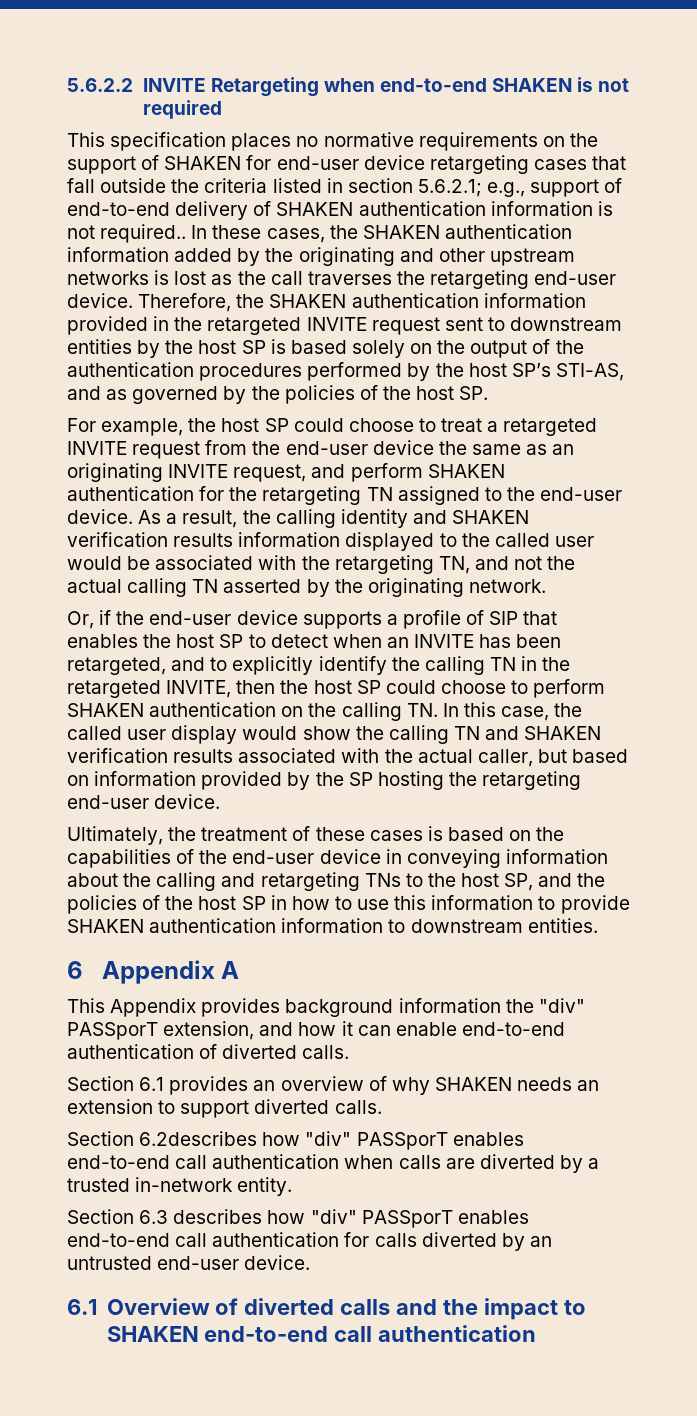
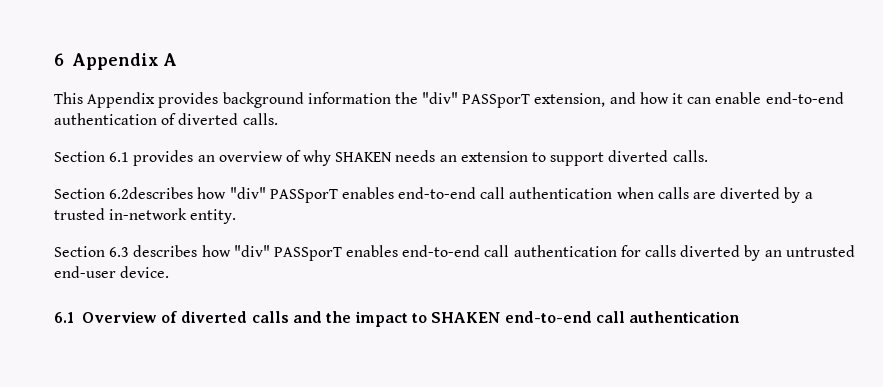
- 5.6.2.2 INVITE Retargeting when end-to-end SHAKEN is not required
- This specification places no normative requirements on the support of SHAKEN for end-user device retargeting cases that fall outside the criteria listed in section 5.6.2.1; e.g., support of end-to-end delivery of SHAKEN authentication information is not required.. In these cases, the SHAKEN authentication information added by the originating and other upstream networks is lost as the call traverses the retargeting end-user device. Therefore, the SHAKEN authentication information provided in the retargeted INVITE request sent to downstream entities by the host SP is based solely on the output of the authentication procedures performed by the host SP’s STI-AS, and as governed by the policies of the host SP.
- For example, the host SP could choose to treat a retargeted INVITE request from the end-user device the same as an originating INVITE request, and perform SHAKEN authentication for the retargeting TN assigned to the end-user device. As a result, the calling identity and SHAKEN verification results information displayed to the called user would be associated with the retargeting TN, and not the actual calling TN asserted by the originating network.
- Or, if the end-user device supports a profile of SIP that enables the host SP to detect when an INVITE has been retargeted, and to explicitly identify the calling TN in the retargeted INVITE, then the host SP could choose to perform SHAKEN authentication on the calling TN. In this case, the called user display would show the calling TN and SHAKEN verification results associated with the actual caller, but based on information provided by the SP hosting the retargeting end-user device.
- Ultimately, the treatment of these cases is based on the capabilities of the end-user device in conveying information about the calling and retargeting TNs to the host SP, and the policies of the host SP in how to use this information to provide SHAKEN authentication information to downstream entities.

